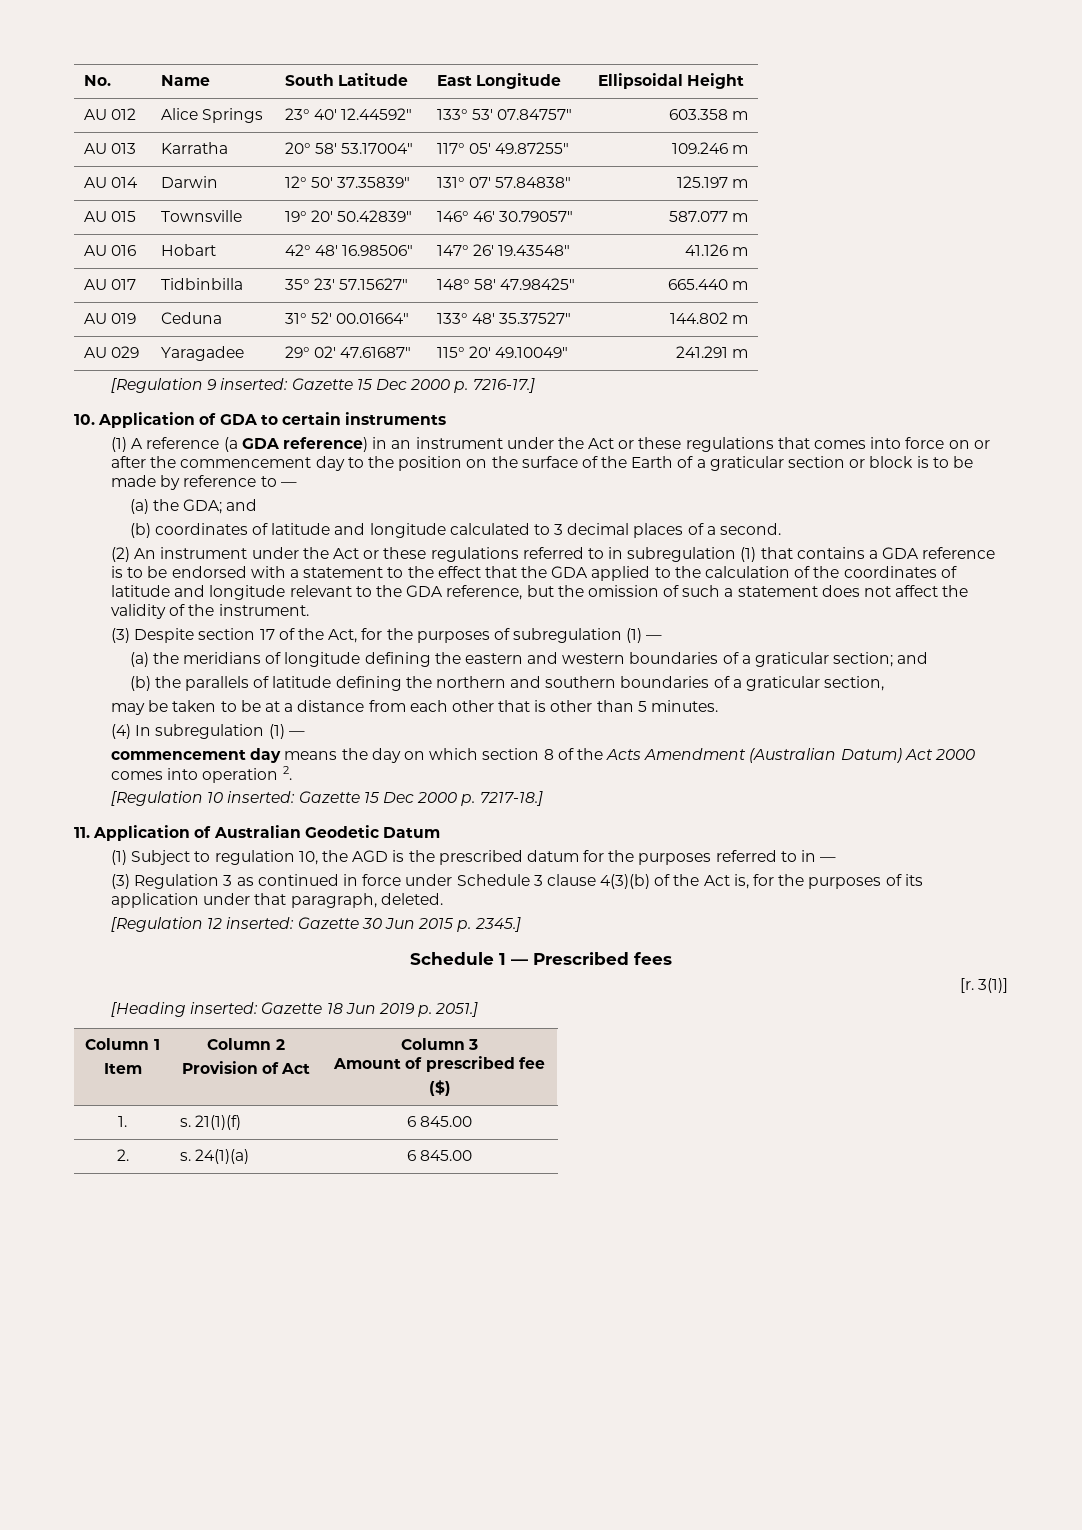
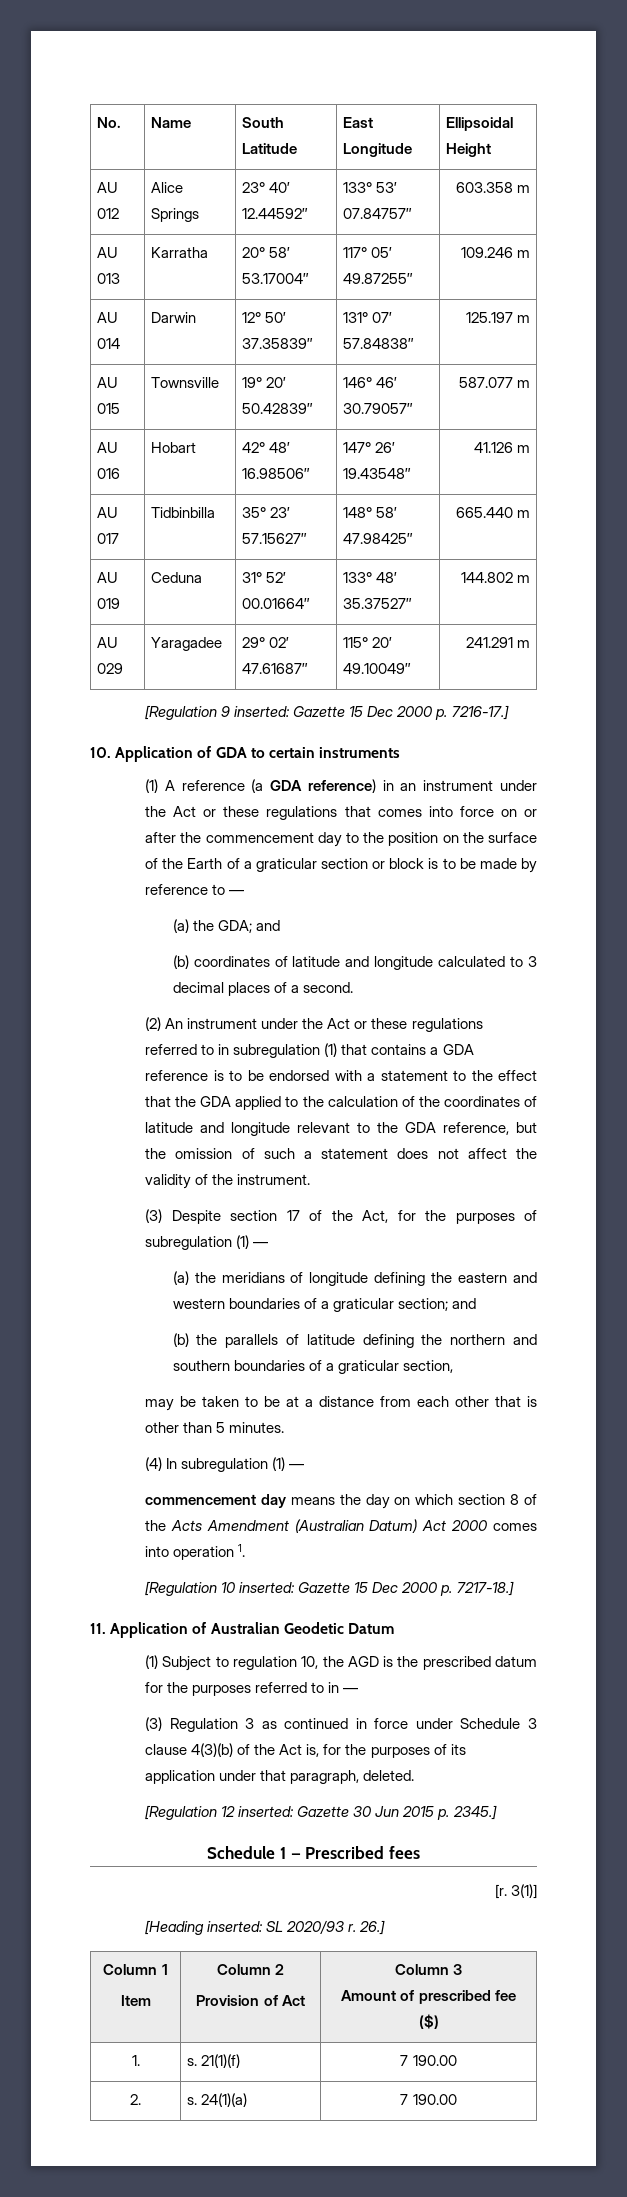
- commencement day means the day on which section 8 of the Acts Amendment (Australian Datum) Act 2000 comes into operation 2.
+ commencement day means the day on which section 8 of the Acts Amendment (Australian Datum) Act 2000 comes into operation 1.
- [Heading inserted: Gazette 18 Jun 2019 p. 2051.]
+ [Heading inserted: SL 2020/93 r. 26.]
- 1. | s. 21(1)(f) | 6 845.00
+ 1. | s. 21(1)(f) | 7 190.00
- 2. | s. 24(1)(a) | 6 845.00
+ 2. | s. 24(1)(a) | 7 190.00

